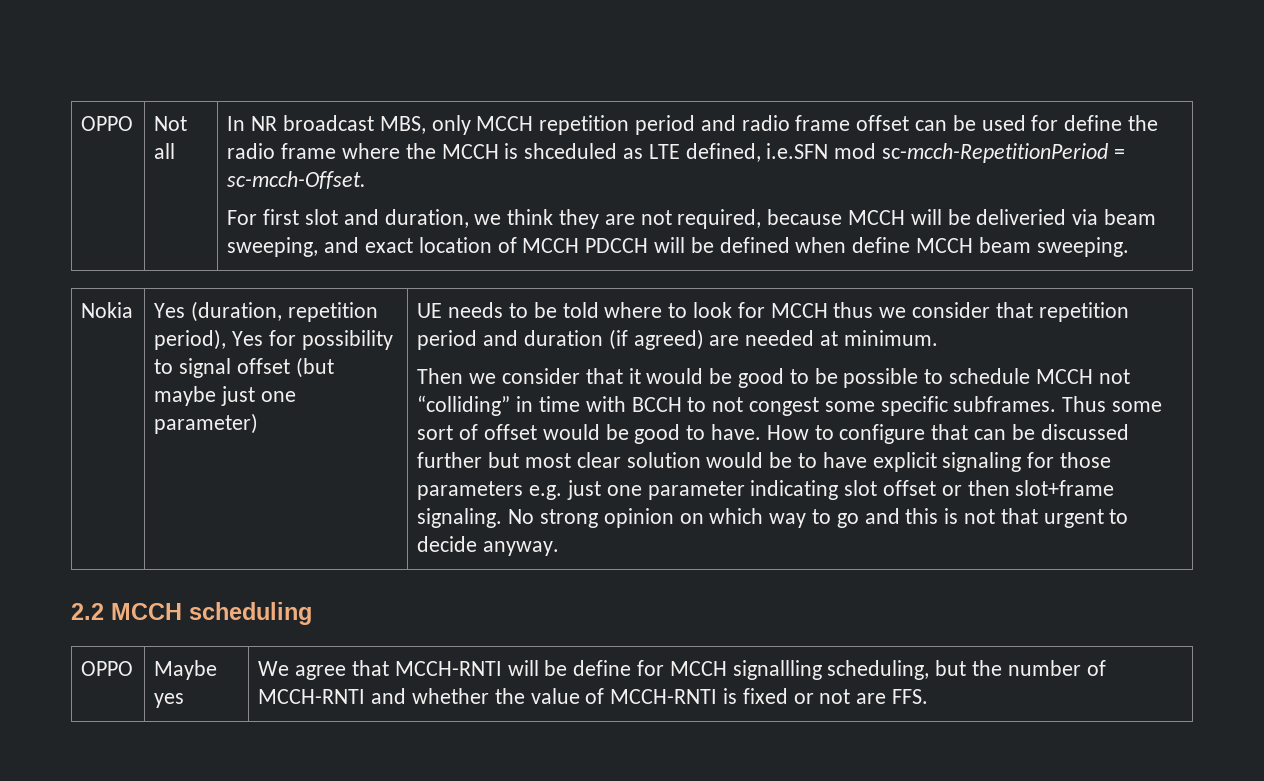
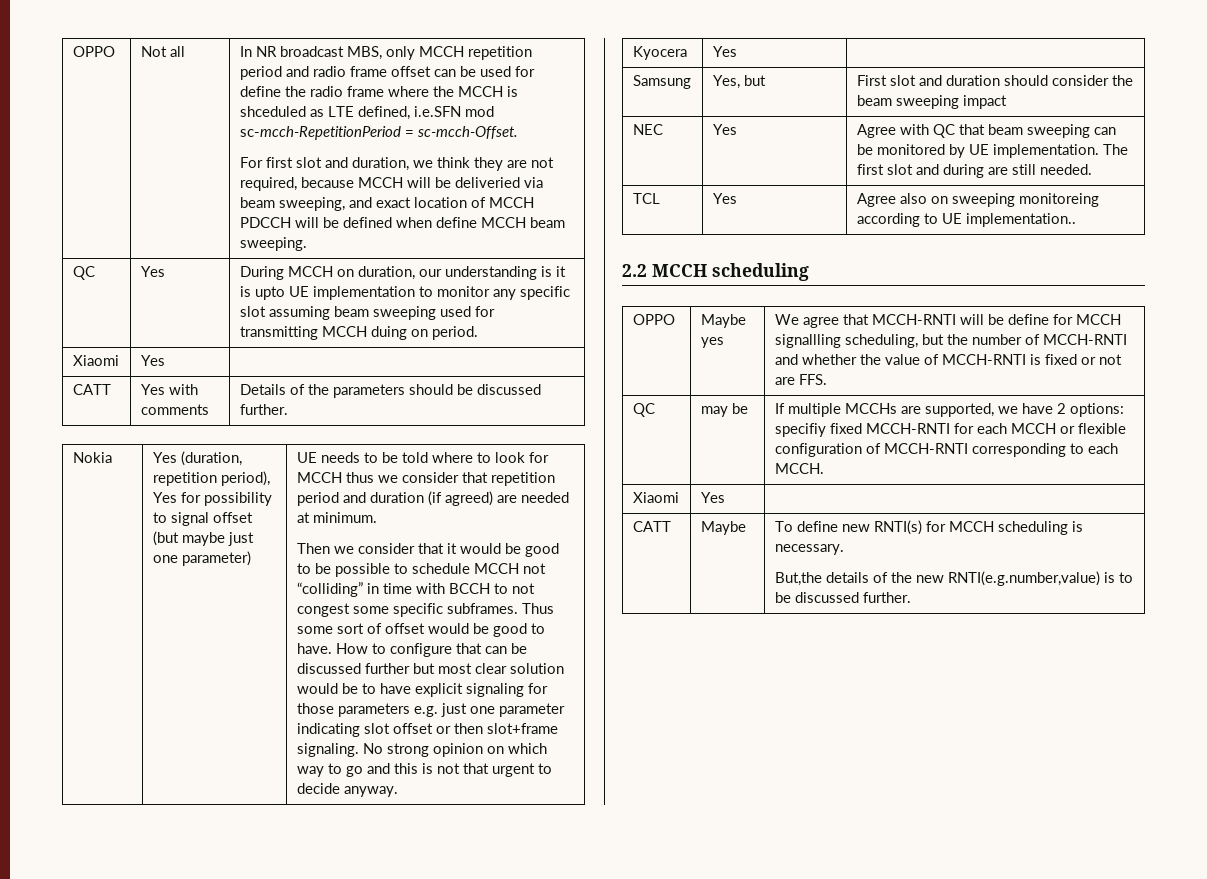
+ QC | Yes | During MCCH on duration, our understanding is it is upto UE implementation to monitor any specific slot assuming beam sweeping used for transmitting MCCH duing on period.
+ Xiaomi | Yes |
+ CATT | Yes with comments | Details of the parameters should be discussed further.
+ Kyocera | Yes |
+ Samsung | Yes, but | First slot and duration should consider the beam sweeping impact
+ NEC | Yes | Agree with QC that beam sweeping can be monitored by UE implementation. The first slot and during are still needed.
+ TCL | Yes | Agree also on sweeping monitoreing according to UE implementation..
+ QC | may be | If multiple MCCHs are supported, we have 2 options: specifiy fixed MCCH-RNTI for each MCCH or flexible configuration of MCCH-RNTI corresponding to each MCCH.
+ Xiaomi | Yes |
+ CATT | Maybe | To define new RNTI(s) for MCCH scheduling is necessary.
+ But,the details of the new RNTI(e.g.number,value) is to be discussed further.

